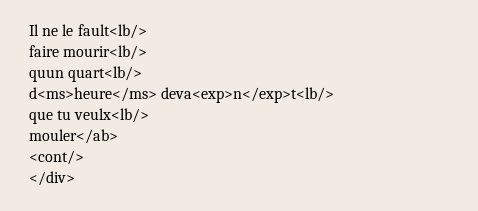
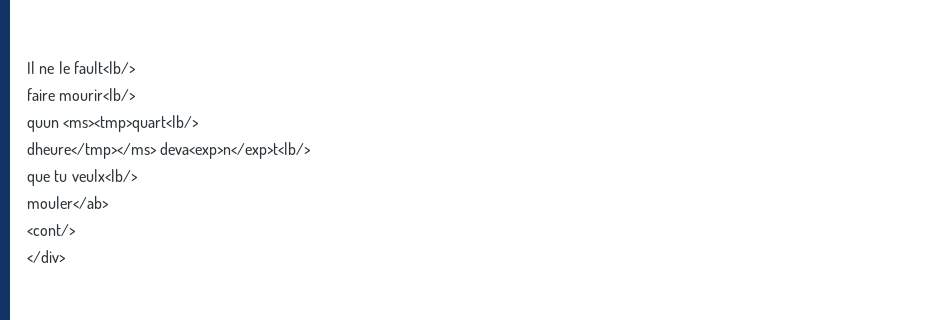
- quun quart<lb/>
- d<ms>heure</ms> deva<exp>n</exp>t<lb/>
+ quun <ms><tmp>quart<lb/>
+ dheure</tmp></ms> deva<exp>n</exp>t<lb/>

